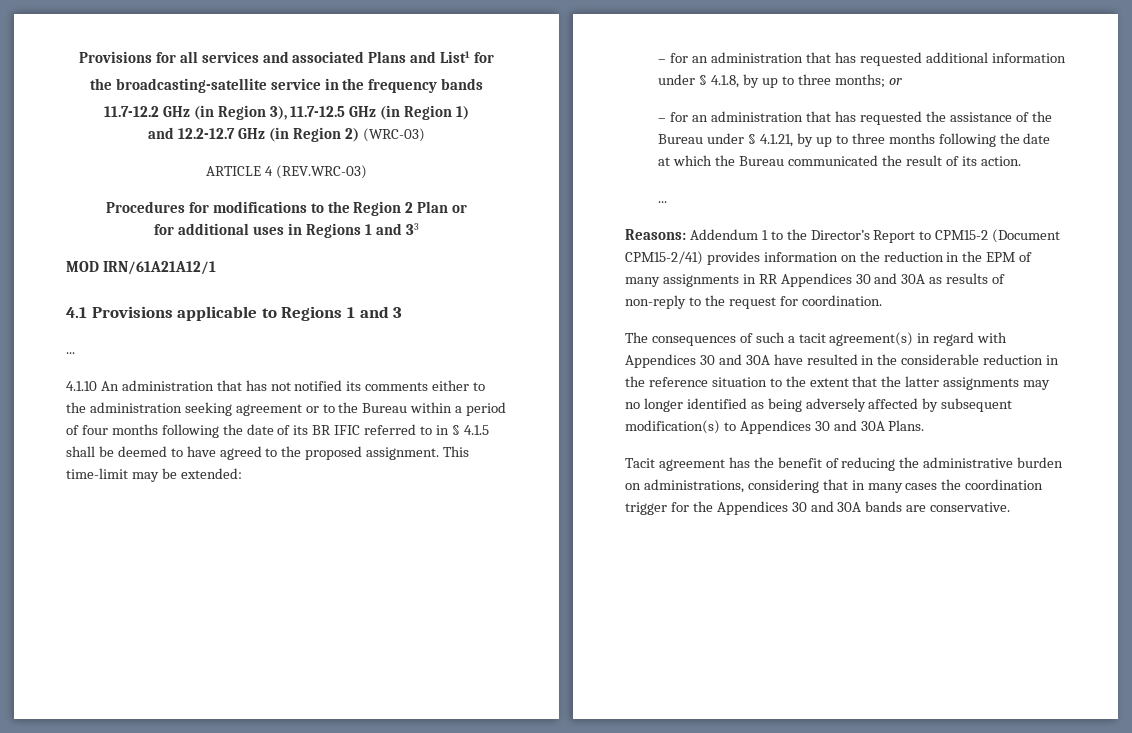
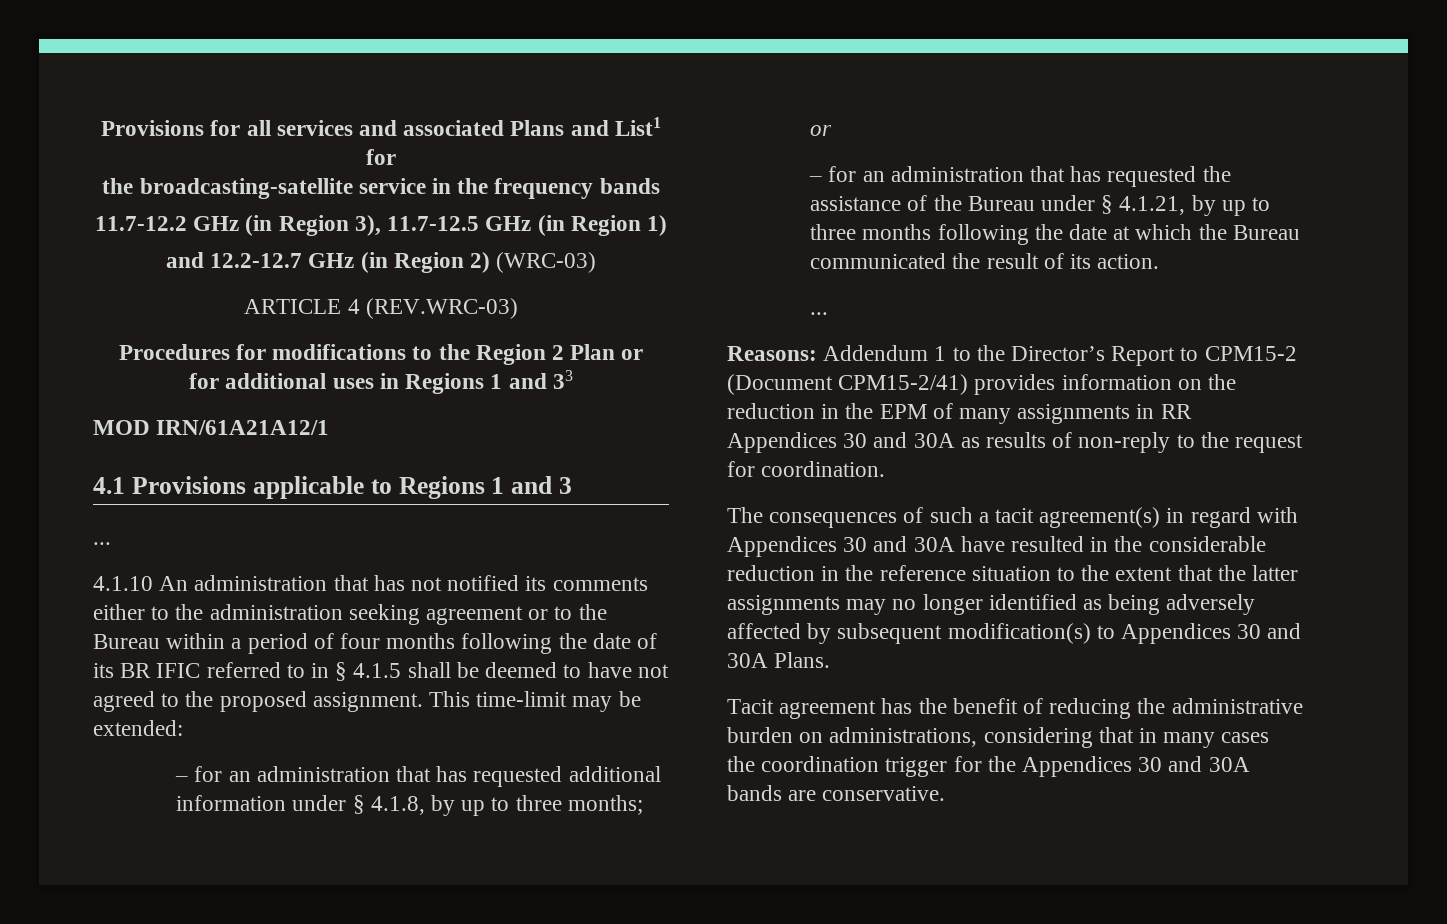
- 4.1.10 An administration that has not notified its comments either to the administration seeking agreement or to the Bureau within a period of four months following the date of its BR IFIC referred to in § 4.1.5 shall be deemed to have agreed to the proposed assignment.
+ 4.1.10 An administration that has not notified its comments either to the administration seeking agreement or to the Bureau within a period of four months following the date of its BR IFIC referred to in § 4.1.5 shall be deemed to have not agreed to the proposed assignment.

